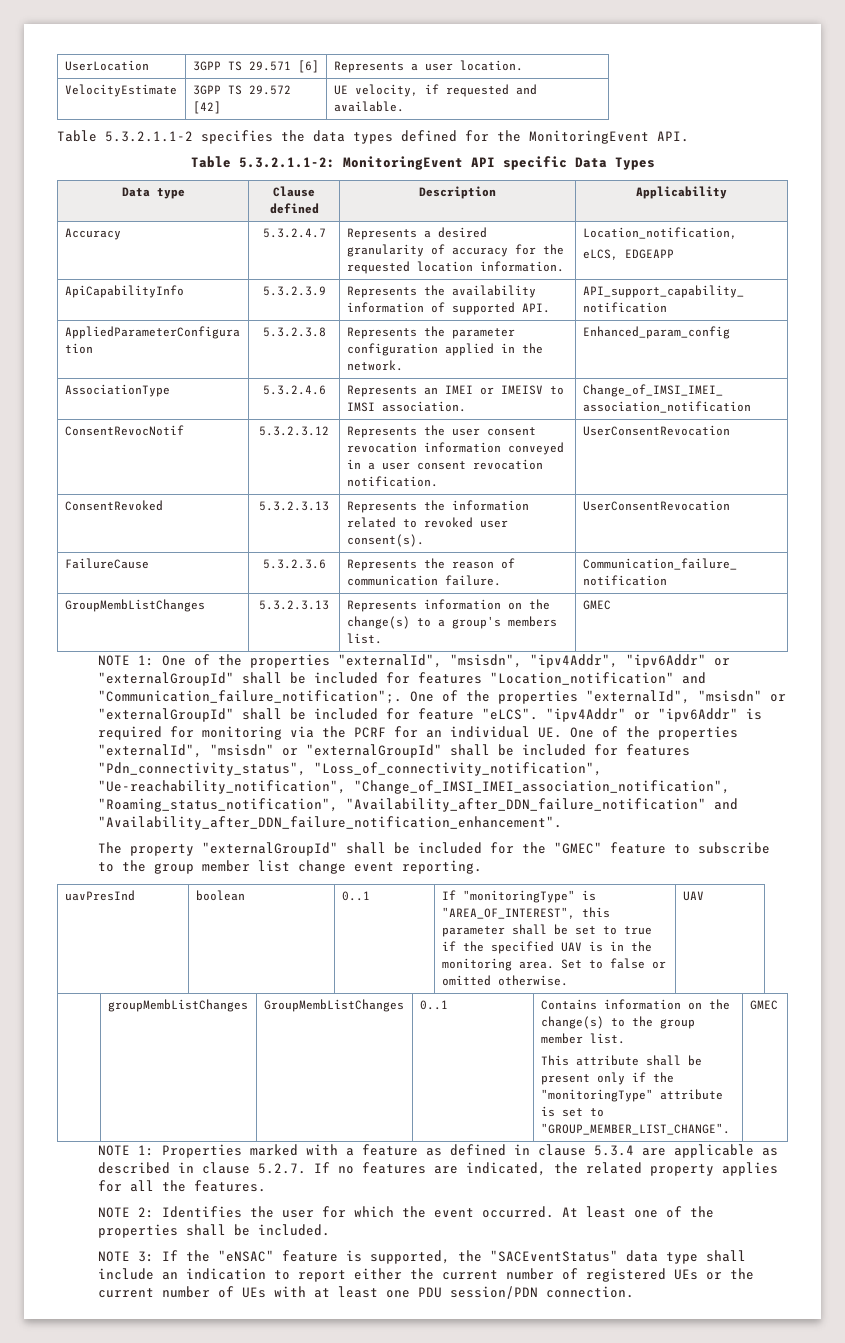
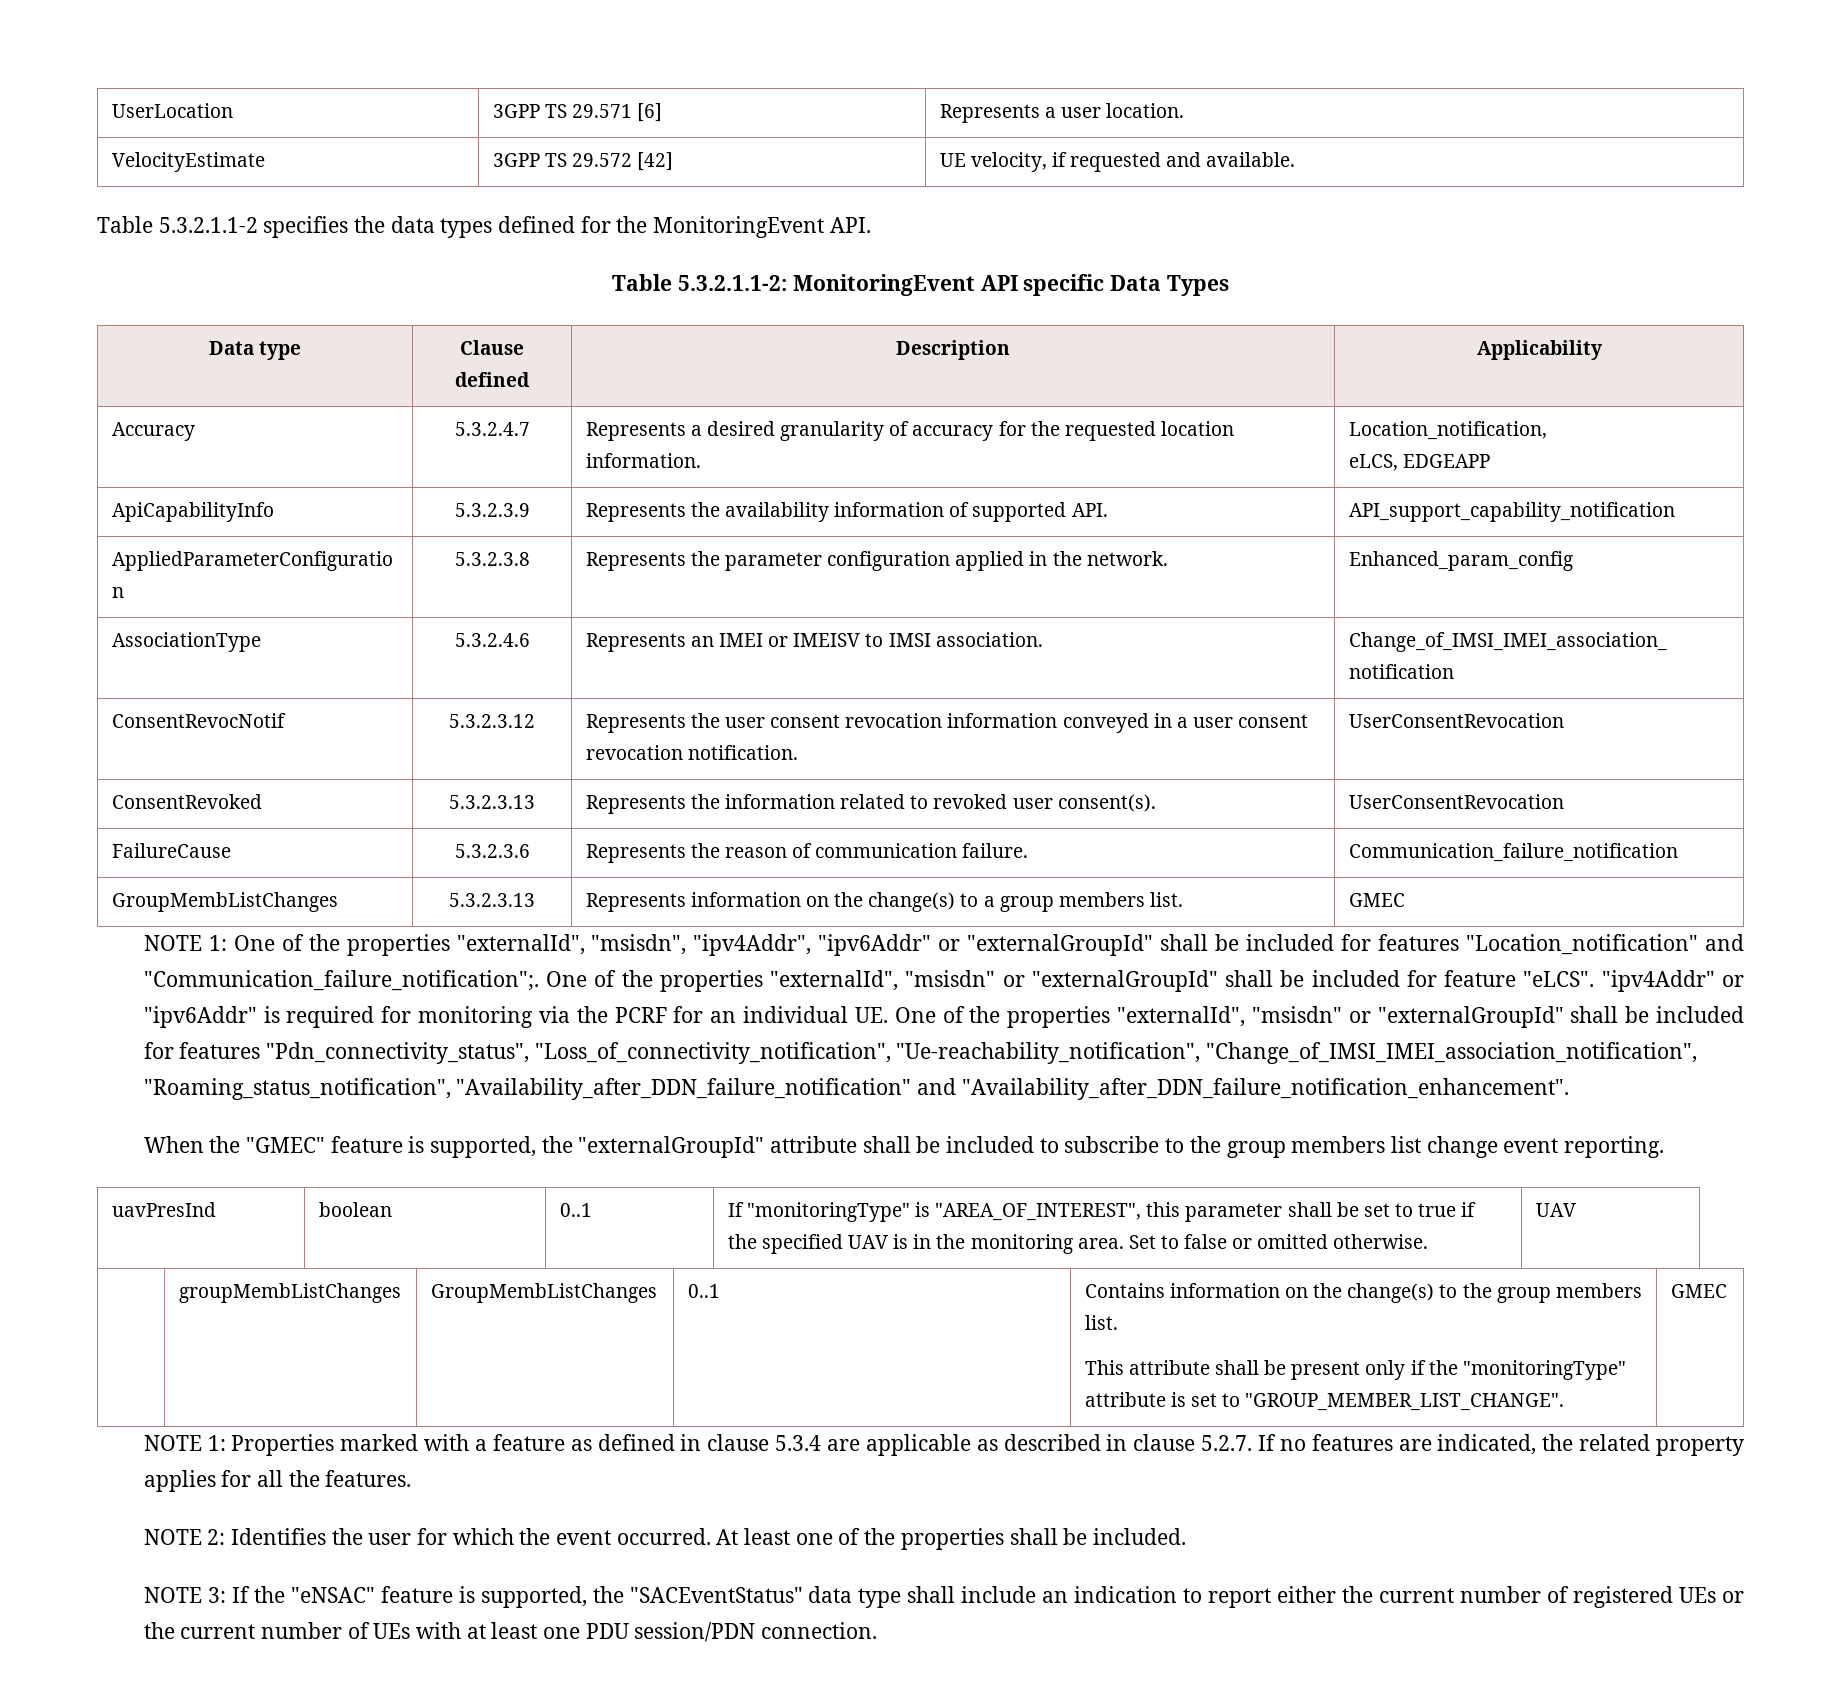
- GroupMembListChanges | 5.3.2.3.13 | Represents information on the change(s) to a group's members list. | GMEC
+ GroupMembListChanges | 5.3.2.3.13 | Represents information on the change(s) to a group members list. | GMEC
- The property "externalGroupId" shall be included for the "GMEC" feature to subscribe to the group member list change event reporting.
+ When the "GMEC" feature is supported, the "externalGroupId" attribute shall be included to subscribe to the group members list change event reporting.
- | groupMembListChanges | GroupMembListChanges | 0..1 | Contains information on the change(s) to the group member list.
+ | groupMembListChanges | GroupMembListChanges | 0..1 | Contains information on the change(s) to the group members list.

